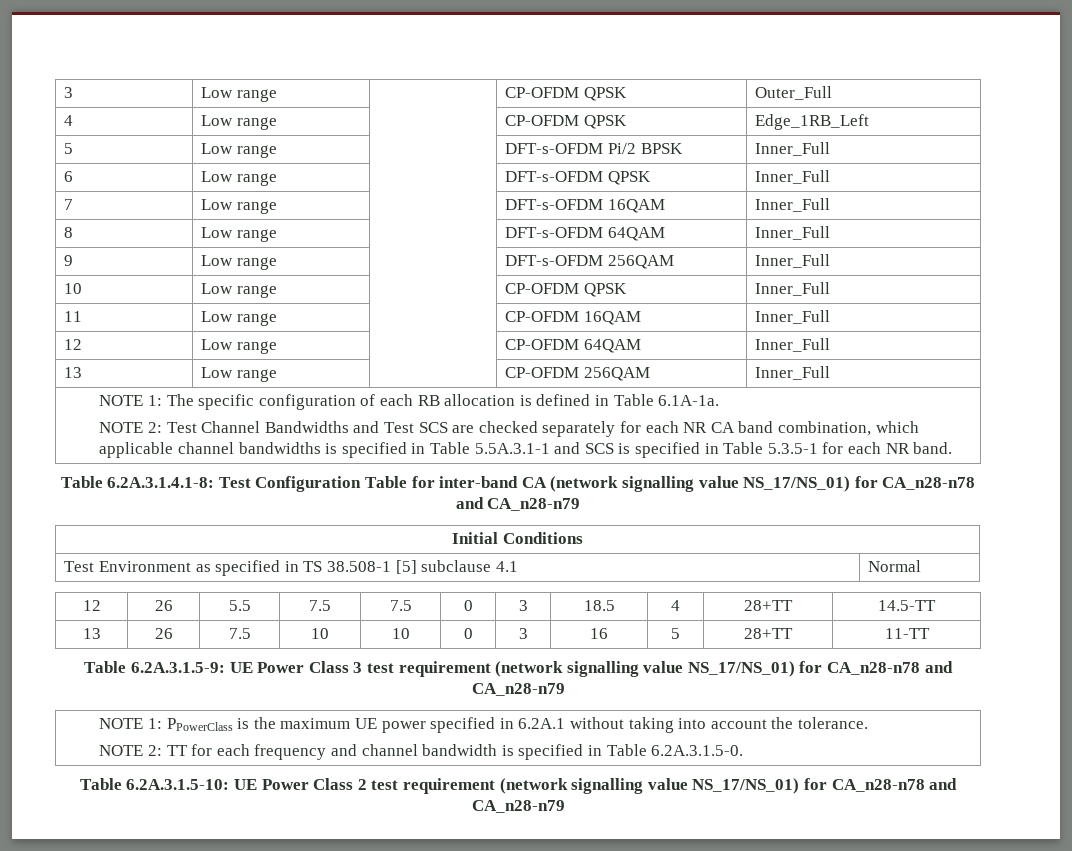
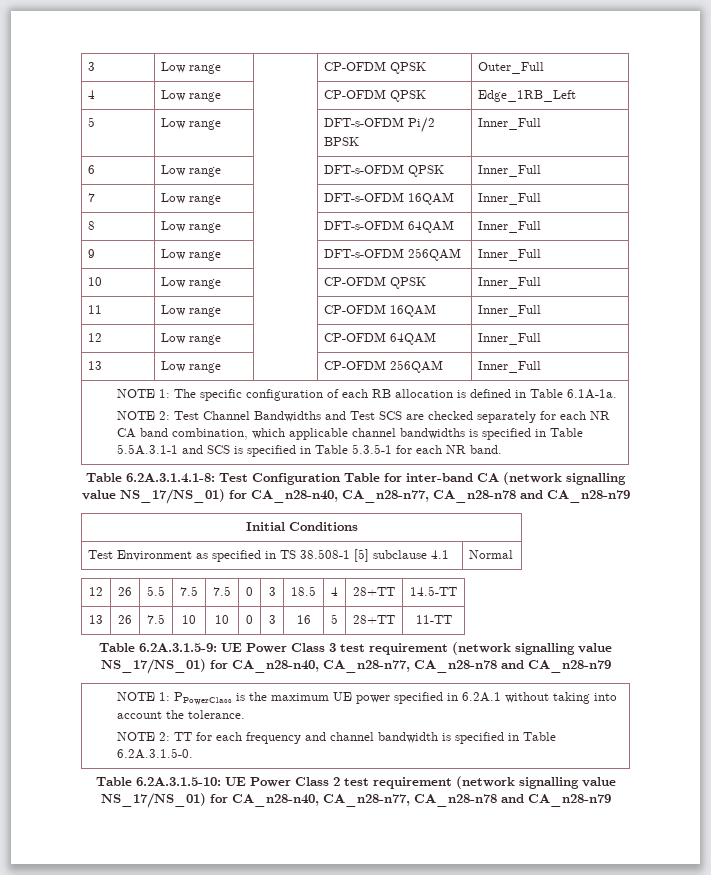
- Table 6.2A.3.1.4.1-8: Test Configuration Table for inter-band CA (network signalling value NS_17/NS_01) for CA_n28-n78 and CA_n28-n79
+ Table 6.2A.3.1.4.1-8: Test Configuration Table for inter-band CA (network signalling value NS_17/NS_01) for CA_n28-n40, CA_n28-n77, CA_n28-n78 and CA_n28-n79
- Table 6.2A.3.1.5-9: UE Power Class 3 test requirement (network signalling value NS_17/NS_01) for CA_n28-n78 and CA_n28-n79
+ Table 6.2A.3.1.5-9: UE Power Class 3 test requirement (network signalling value NS_17/NS_01) for CA_n28-n40, CA_n28-n77, CA_n28-n78 and CA_n28-n79
- Table 6.2A.3.1.5-10: UE Power Class 2 test requirement (network signalling value NS_17/NS_01) for CA_n28-n78 and CA_n28-n79
+ Table 6.2A.3.1.5-10: UE Power Class 2 test requirement (network signalling value NS_17/NS_01) for CA_n28-n40, CA_n28-n77, CA_n28-n78 and CA_n28-n79

